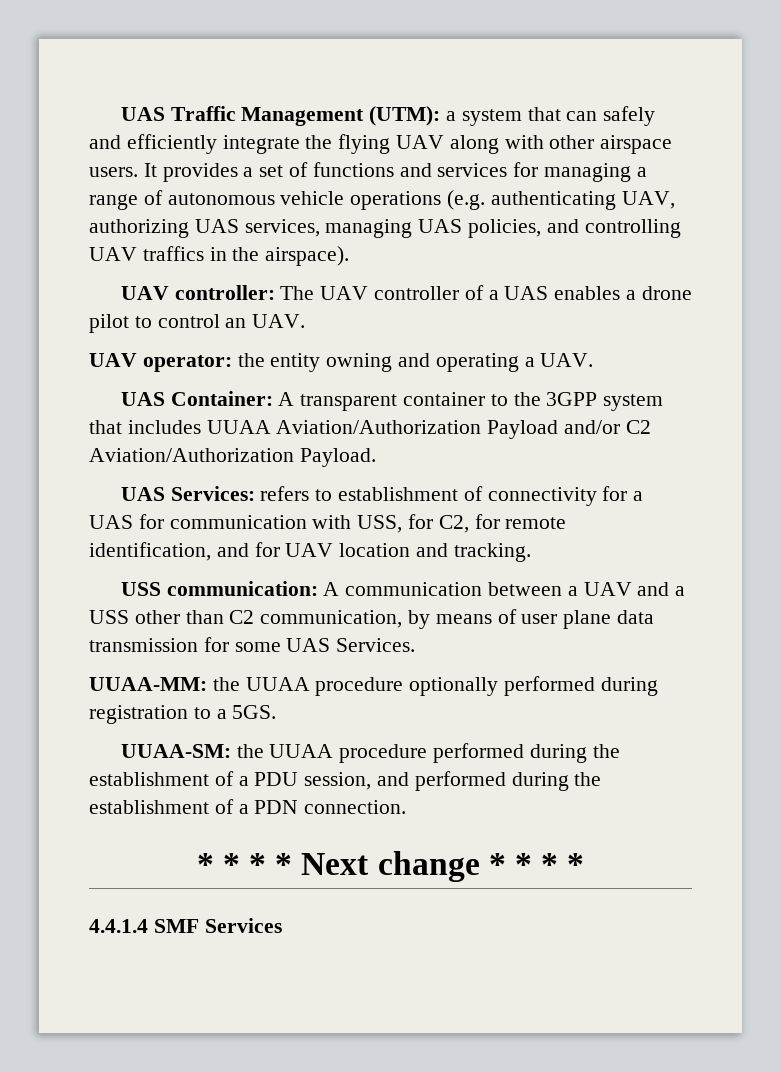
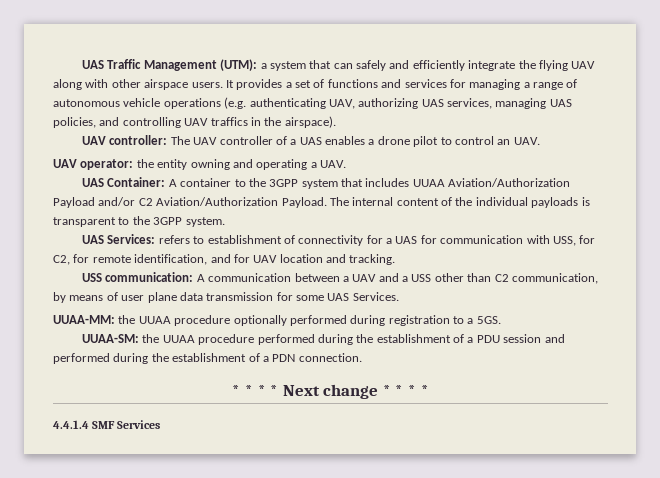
- UAS Container: A transparent container to the 3GPP system that includes UUAA Aviation/Authorization Payload and/or C2 Aviation/Authorization Payload.
+ UAS Container: A container to the 3GPP system that includes UUAA Aviation/Authorization Payload and/or C2 Aviation/Authorization Payload. The internal content of the individual payloads is transparent to the 3GPP system.
- UUAA-SM: the UUAA procedure performed during the establishment of a PDU session, and performed during the establishment of a PDN connection.
+ UUAA-SM: the UUAA procedure performed during the establishment of a PDU session and performed during the establishment of a PDN connection.

